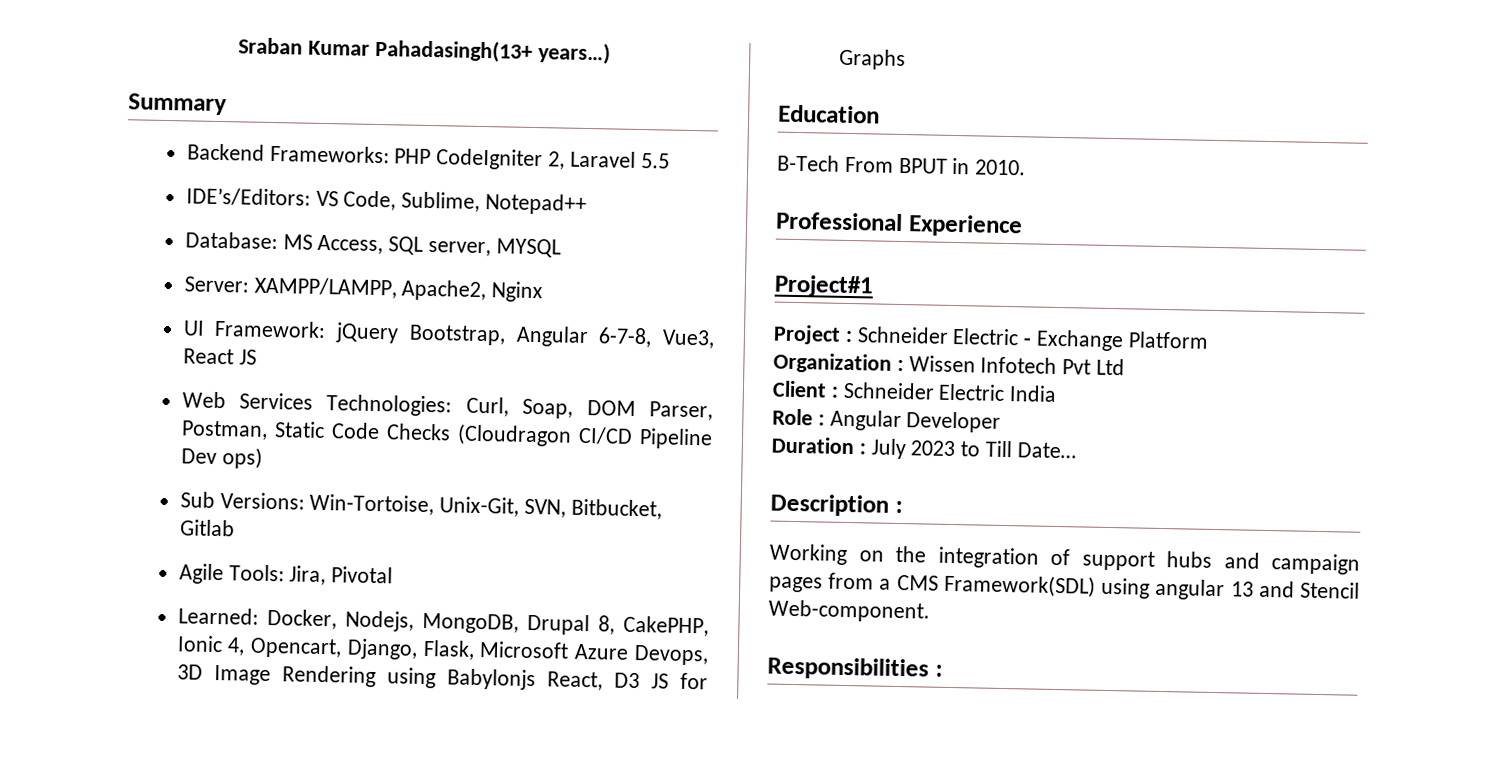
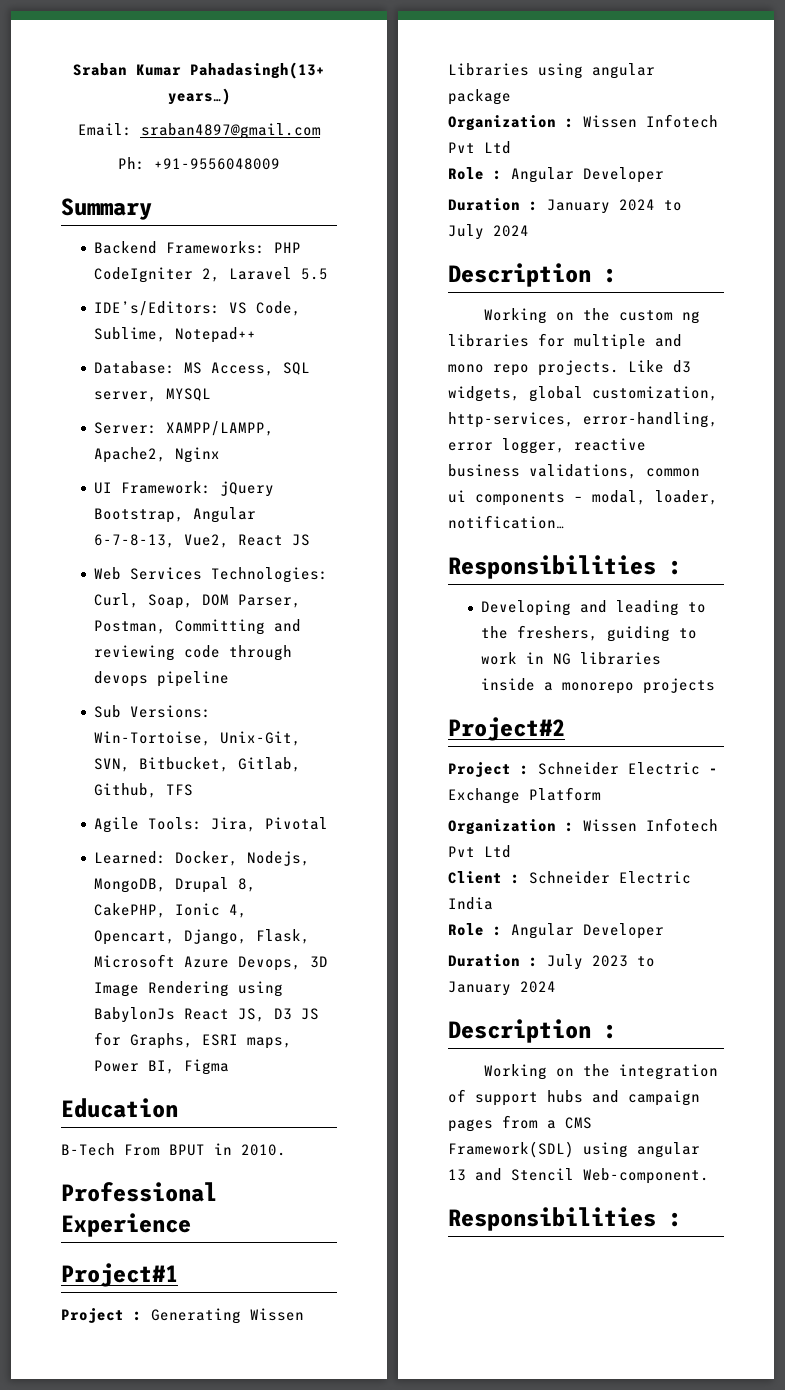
+ Email: sraban4897@gmail.com
+ Ph: +91-9556048009
- UI Framework: jQuery Bootstrap, Angular 6-7-8, Vue3, React JS
+ UI Framework: jQuery Bootstrap, Angular 6-7-8-13, Vue2, React JS
- Web Services Technologies: Curl, Soap, DOM Parser, Postman, Static Code Checks (Cloudragon CI/CD Pipeline Dev ops)
+ Web Services Technologies: Curl, Soap, DOM Parser, Postman, Committing and reviewing code through devops pipeline
- Sub Versions: Win-Tortoise, Unix-Git, SVN, Bitbucket, Gitlab
+ Sub Versions: Win-Tortoise, Unix-Git, SVN, Bitbucket, Gitlab, Github, TFS
- Learned: Docker, Nodejs, MongoDB, Drupal 8, CakePHP, Ionic 4, Opencart, Django, Flask, Microsoft Azure Devops, 3D Image Rendering using Babylonjs React, D3 JS for Graphs
+ Learned: Docker, Nodejs, MongoDB, Drupal 8, CakePHP, Ionic 4, Opencart, Django, Flask, Microsoft Azure Devops, 3D Image Rendering using BabylonJs React JS, D3 JS for Graphs, ESRI maps, Power BI, Figma
+ Project : Generating Wissen Libraries using angular package
+ Organization : Wissen Infotech Pvt Ltd
+ Role : Angular Developer
+ Duration : January 2024 to July 2024
+ Description :
+ Working on the custom ng libraries for multiple and mono repo projects. Like d3 widgets, global customization, http-services, error-handling, error logger, reactive business validations, common ui components – modal, loader, notification…
+ Responsibilities :
+ Developing and leading to the freshers, guiding to work in NG libraries inside a monorepo projects
+ Project#2
- Duration : July 2023 to Till Date…
+ Duration : July 2023 to January 2024

